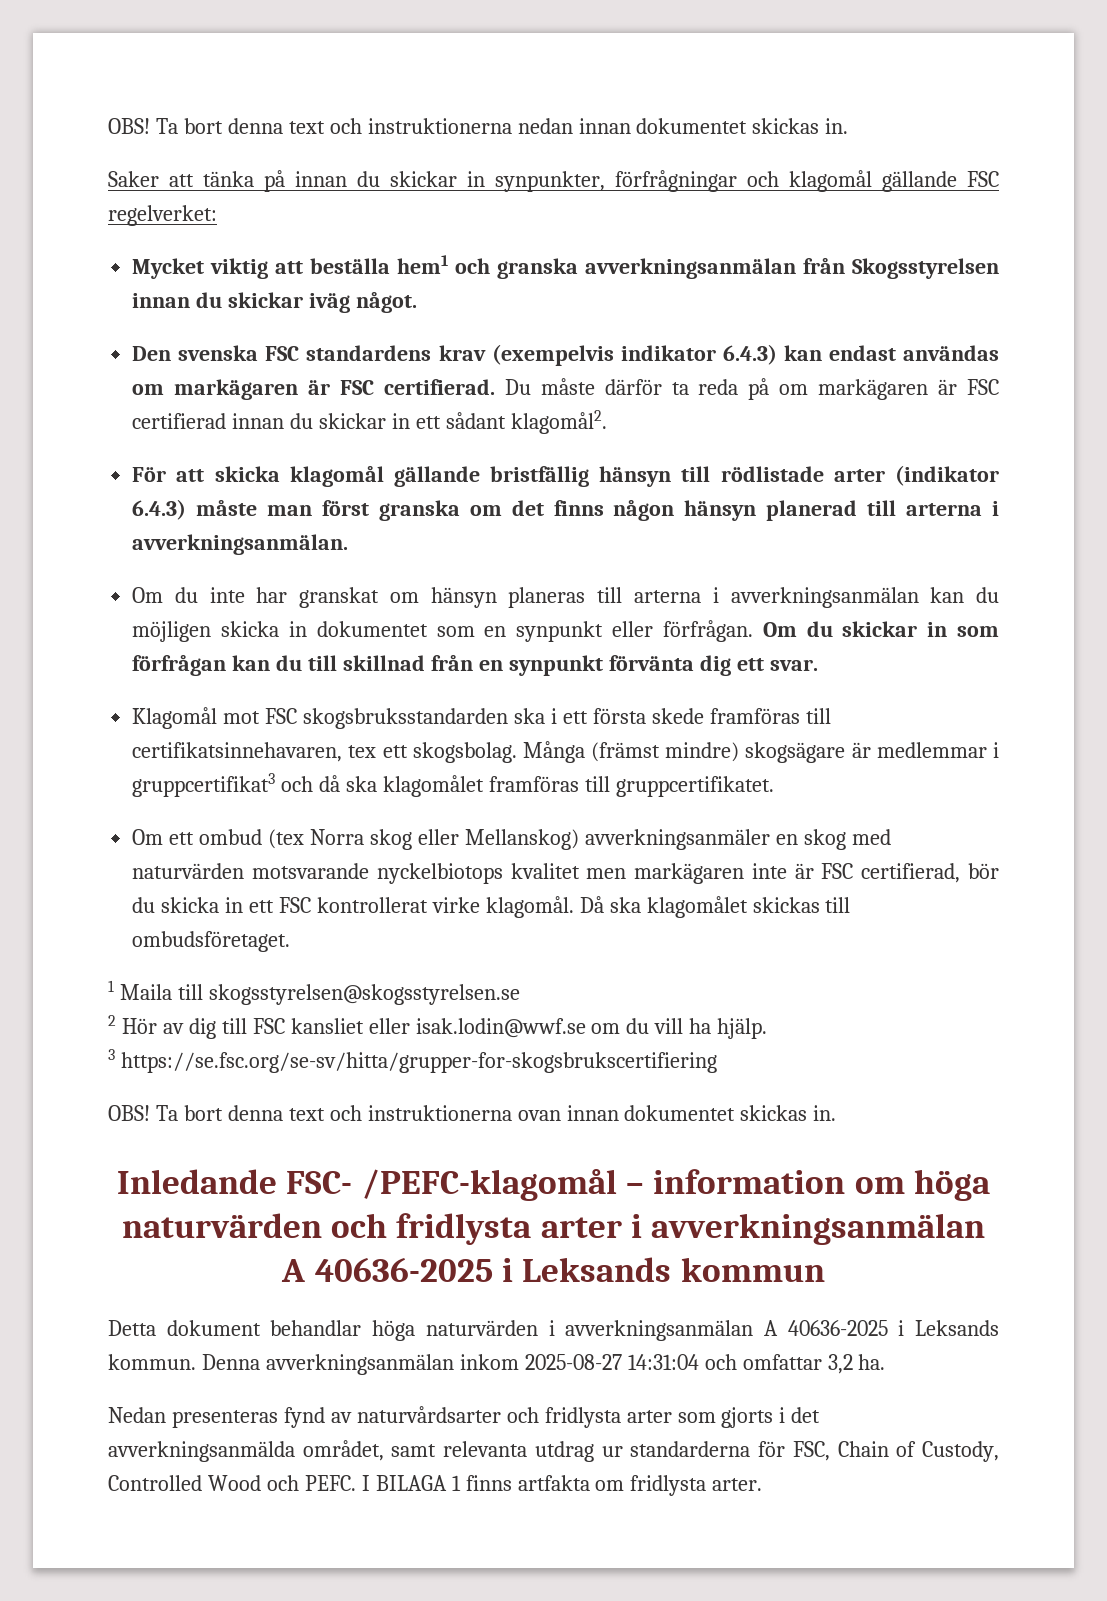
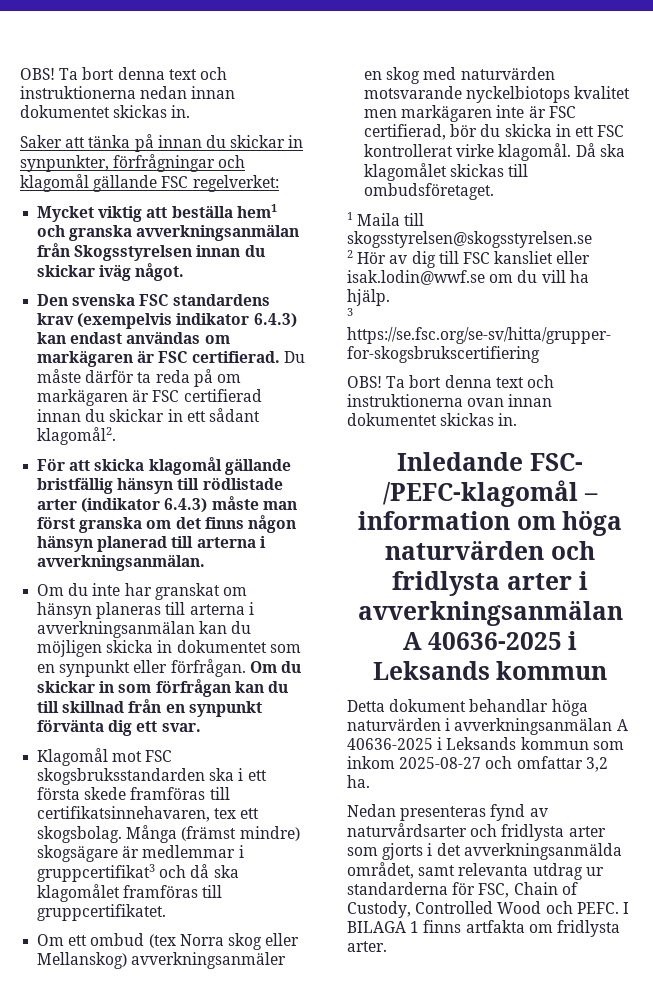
- Detta dokument behandlar höga naturvärden i avverkningsanmälan A 40636-2025 i Leksands kommun. Denna avverkningsanmälan inkom 2025-08-27 14:31:04 och omfattar 3,2 ha.
+ Detta dokument behandlar höga naturvärden i avverkningsanmälan A 40636-2025 i Leksands kommun som inkom 2025-08-27 och omfattar 3,2 ha.

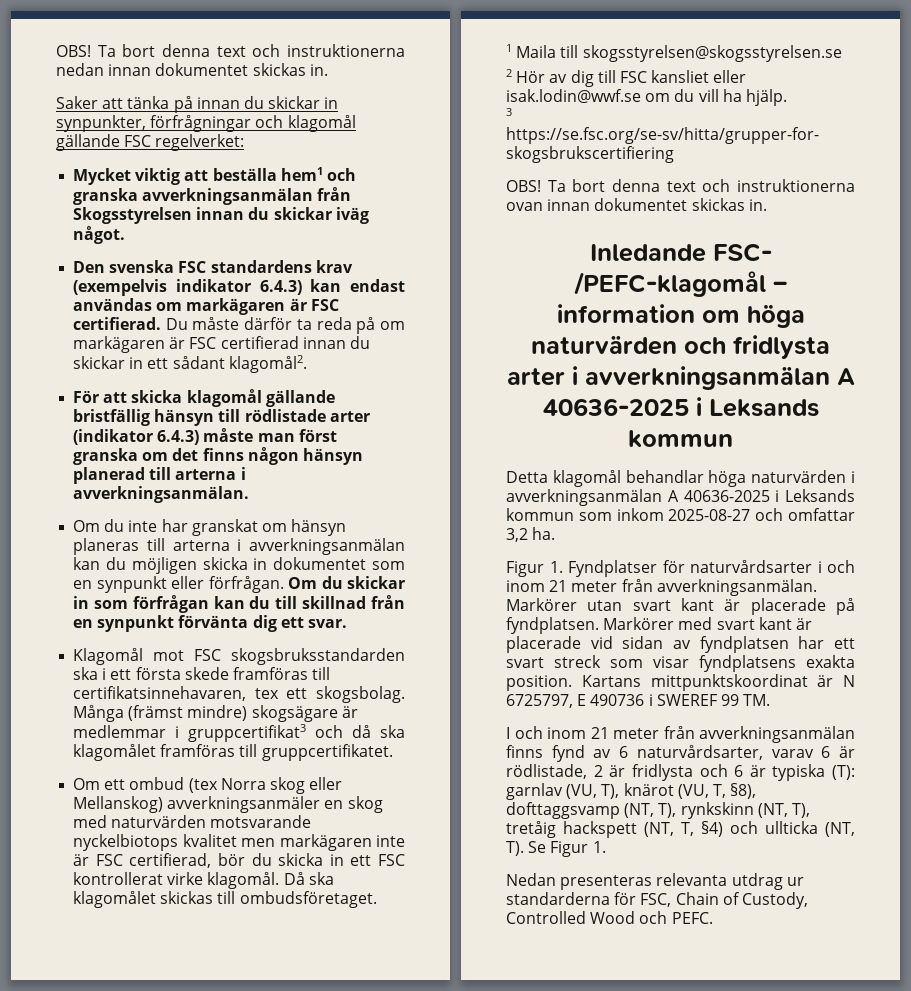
- Detta dokument behandlar höga naturvärden i avverkningsanmälan A 40636-2025 i Leksands kommun som inkom 2025-08-27 och omfattar 3,2 ha.
+ Detta klagomål behandlar höga naturvärden i avverkningsanmälan A 40636-2025 i Leksands kommun som inkom 2025-08-27 och omfattar 3,2 ha.
- Nedan presenteras fynd av naturvårdsarter och fridlysta arter som gjorts i det avverkningsanmälda området, samt relevanta utdrag ur standarderna för FSC, Chain of Custody, Controlled Wood och PEFC. I BILAGA 1 finns artfakta om fridlysta arter.
+ Figur 1. Fyndplatser för naturvårdsarter i och inom 21 meter från avverkningsanmälan. Markörer utan svart kant är placerade på fyndplatsen. Markörer med svart kant är placerade vid sidan av fyndplatsen har ett svart streck som visar fyndplatsens exakta position. Kartans mittpunktskoordinat är N 6725797, E 490736 i SWEREF 99 TM.
+ I och inom 21 meter från avverkningsanmälan finns fynd av 6 naturvårdsarter, varav 6 är rödlistade, 2 är fridlysta och 6 är typiska (T): garnlav (VU, T), knärot (VU, T, §8), dofttaggsvamp (NT, T), rynkskinn (NT, T), tretåig hackspett (NT, T, §4) och ullticka (NT, T). Se Figur 1.
+ Nedan presenteras relevanta utdrag ur standarderna för FSC, Chain of Custody, Controlled Wood och PEFC.

